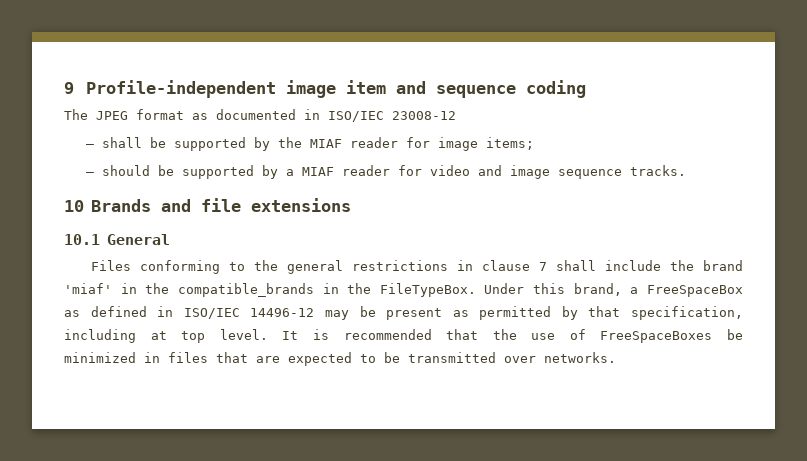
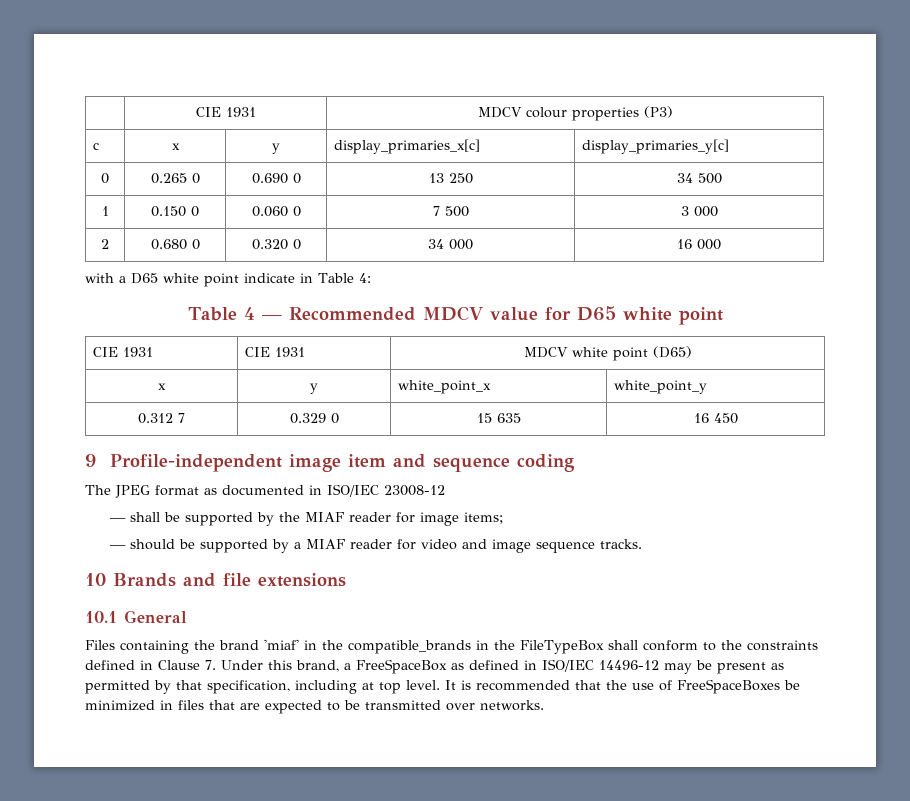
+ | CIE 1931 | MDCV colour properties (P3)
+ c | x | y | display_primaries_x[c] | display_primaries_y[c]
+ 0 | 0.265 0 | 0.690 0 | 13 250 | 34 500
+ 1 | 0.150 0 | 0.060 0 | 7 500 | 3 000
+ 2 | 0.680 0 | 0.320 0 | 34 000 | 16 000
+ with a D65 white point indicate in Table 4:
+ Table 4 — Recommended MDCV value for D65 white point
+ CIE 1931 | CIE 1931 | MDCV white point (D65)
+ x | y | white_point_x | white_point_y
+ 0.312 7 | 0.329 0 | 15 635 | 16 450
- Files conforming to the general restrictions in clause 7 shall include the brand 'miaf' in the compatible_brands in the FileTypeBox. Under this brand, a FreeSpaceBox as defined in ISO/IEC 14496-12 may be present as permitted by that specification, including at top level.
+ Files containing the brand 'miaf' in the compatible_brands in the FileTypeBox shall conform to the constraints defined in Clause 7. Under this brand, a FreeSpaceBox as defined in ISO/IEC 14496-12 may be present as permitted by that specification, including at top level.

